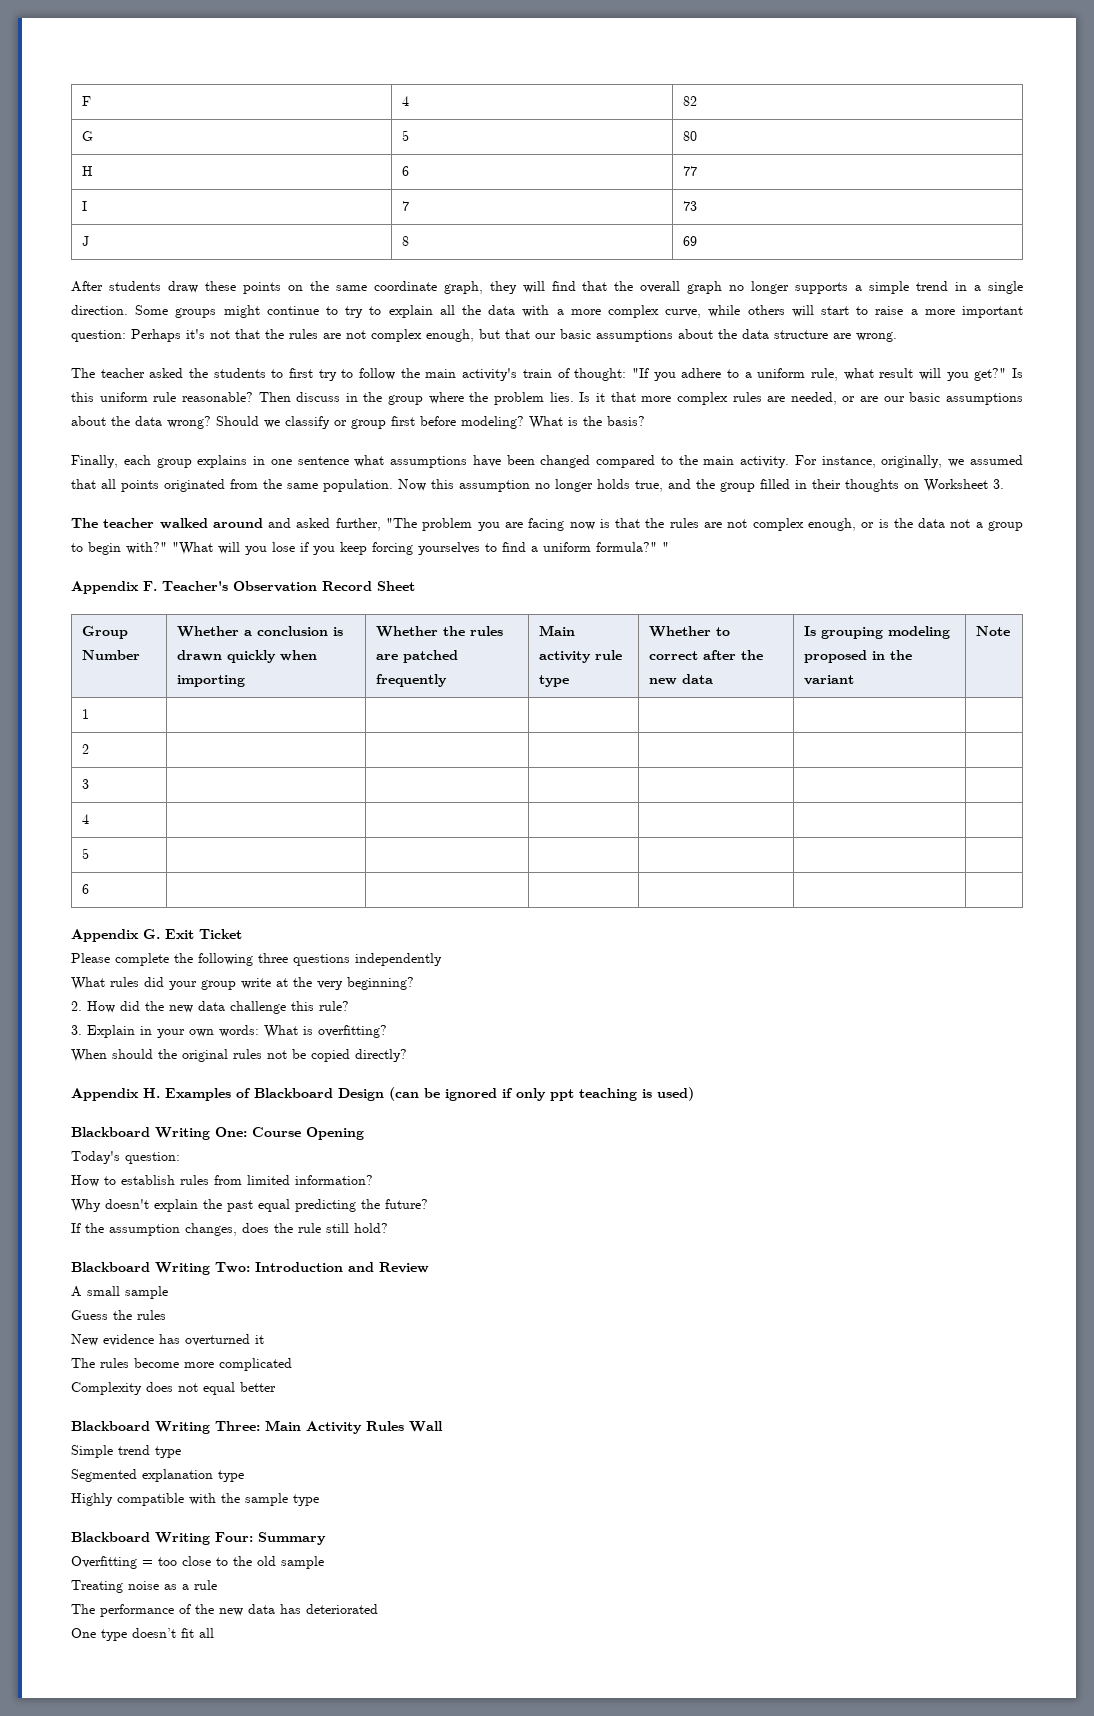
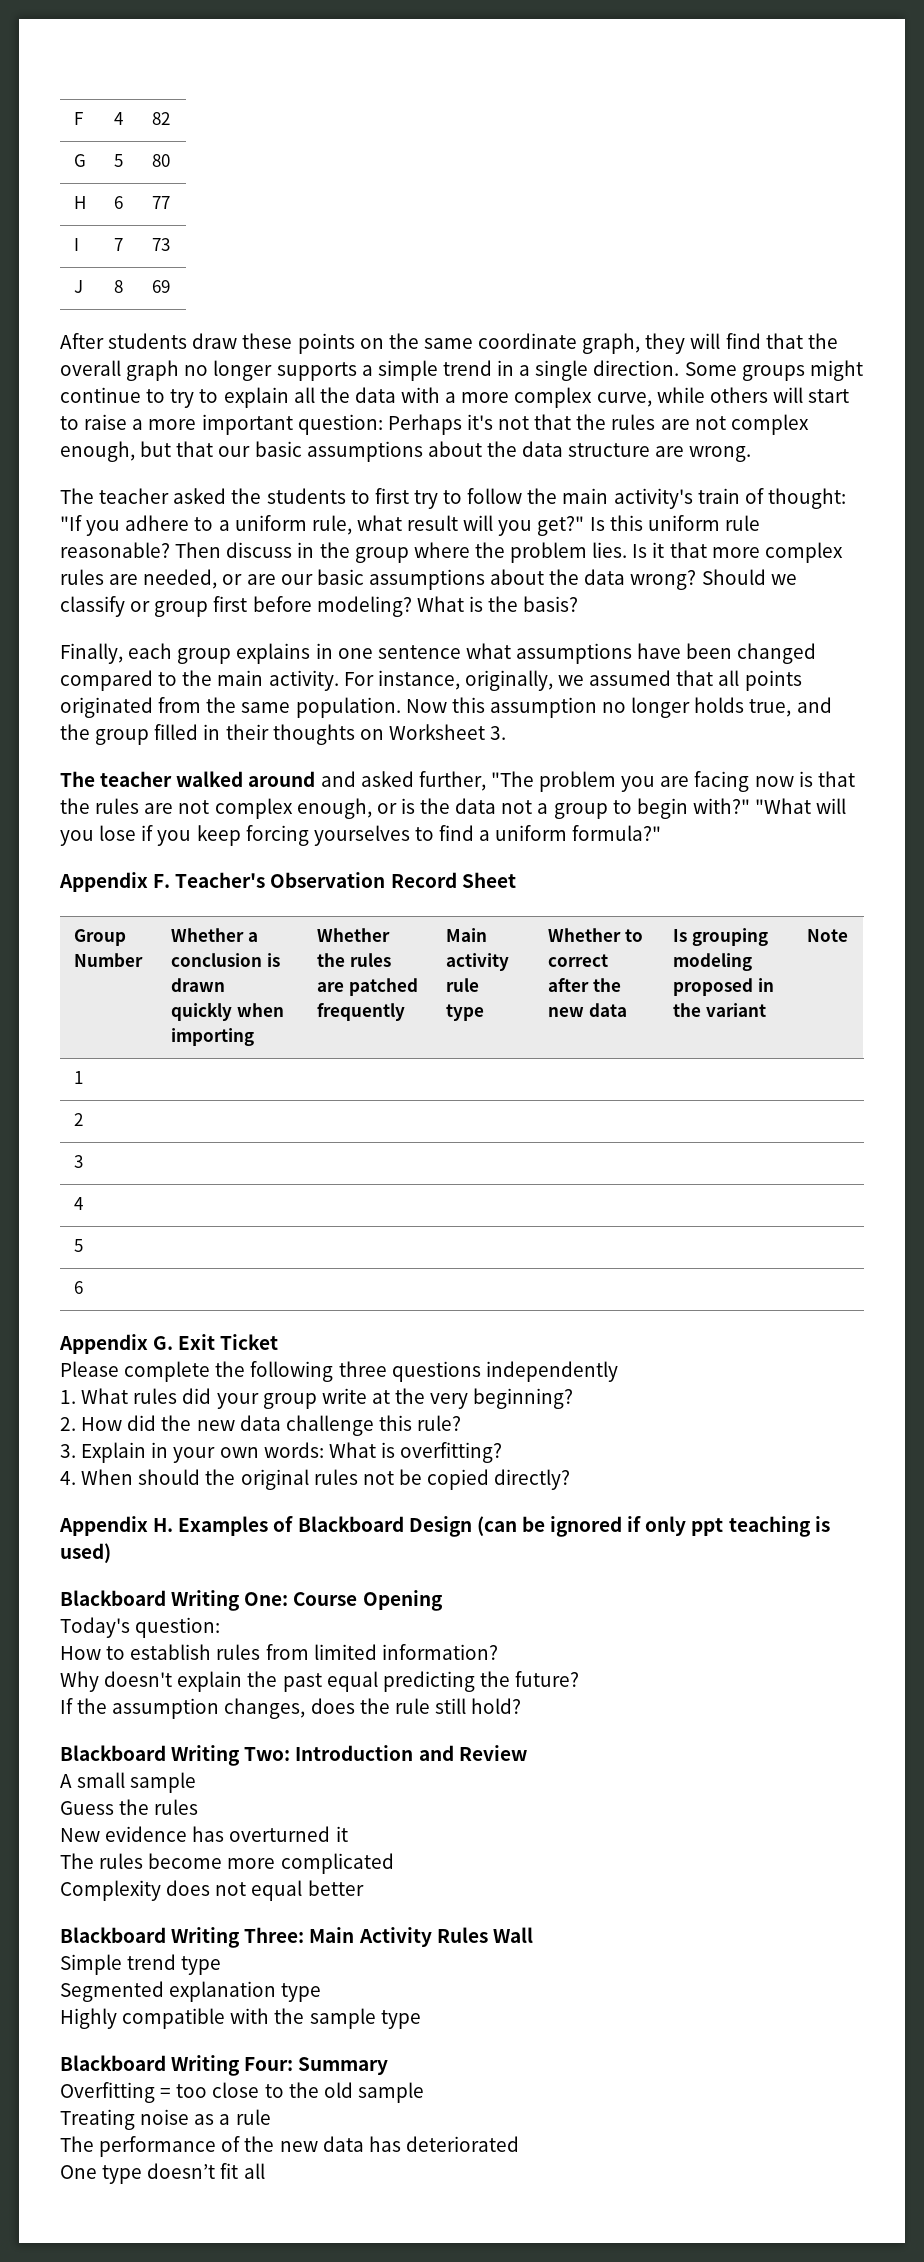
- "
- What rules did your group write at the very beginning?
+ 1. What rules did your group write at the very beginning?
- When should the original rules not be copied directly?
+ 4. When should the original rules not be copied directly?

